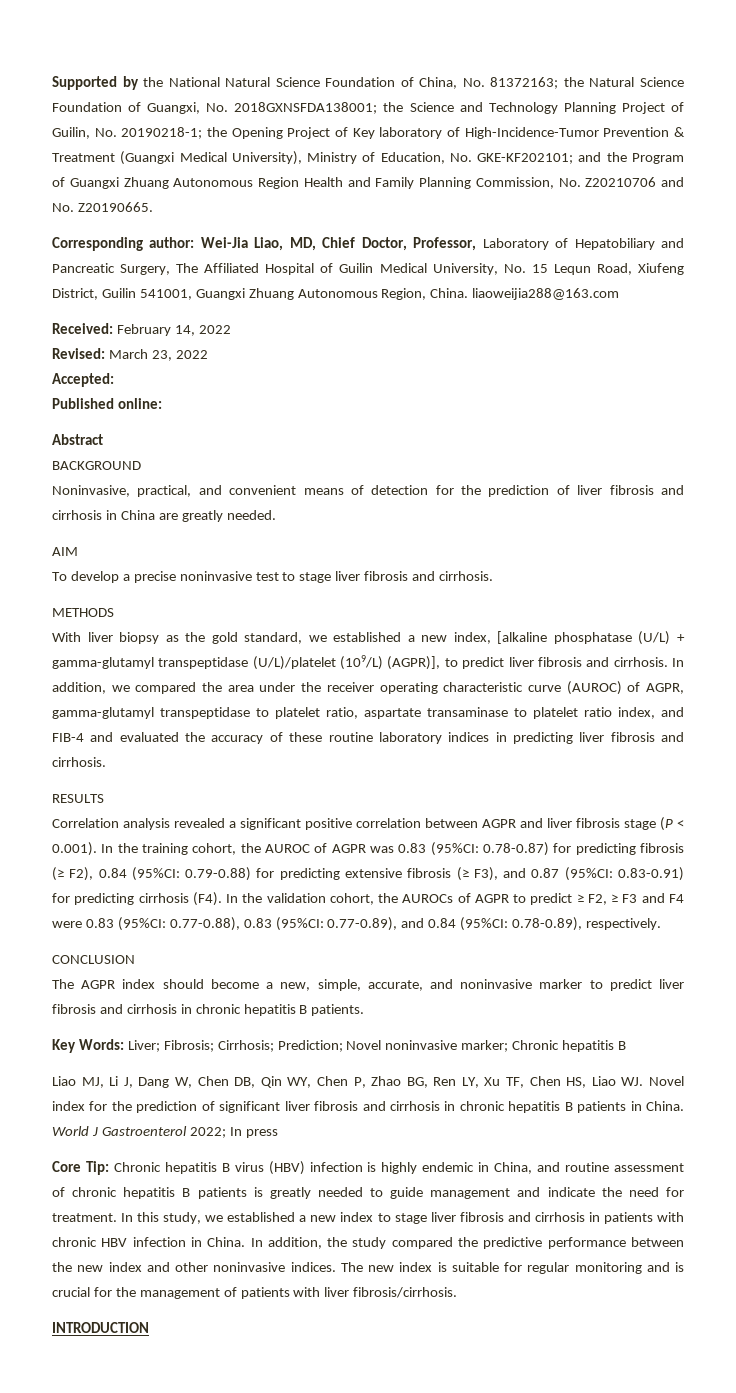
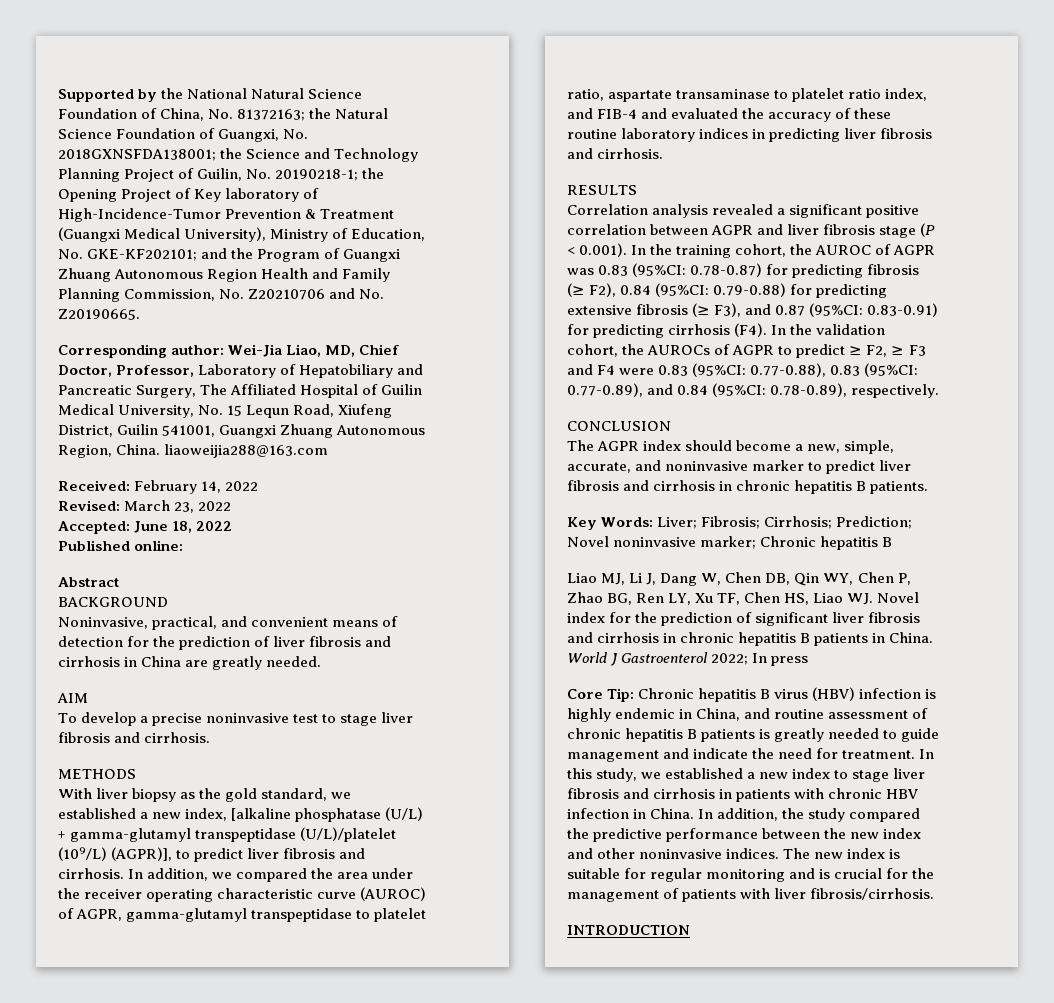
- Accepted:
+ Accepted: June 18, 2022

